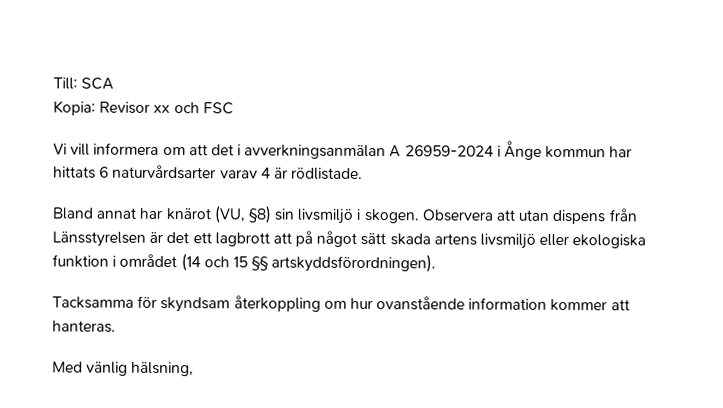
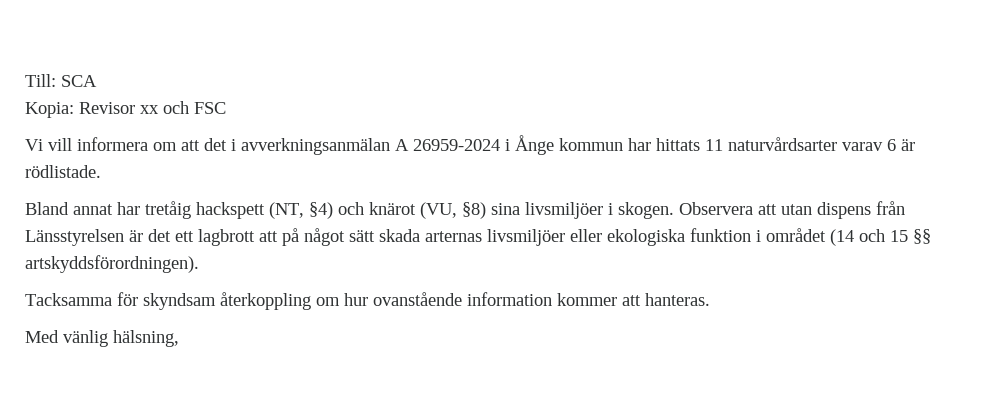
- Vi vill informera om att det i avverkningsanmälan A 26959-2024 i Ånge kommun har hittats 6 naturvårdsarter varav 4 är rödlistade.
+ Vi vill informera om att det i avverkningsanmälan A 26959-2024 i Ånge kommun har hittats 11 naturvårdsarter varav 6 är rödlistade.
- Bland annat har knärot (VU, §8) sin livsmiljö i skogen.
+ Bland annat har tretåig hackspett (NT, §4) och knärot (VU, §8) sina livsmiljöer i skogen.
- Observera att utan dispens från Länsstyrelsen är det ett lagbrott att på något sätt skada artens livsmiljö eller ekologiska funktion i området (14 och 15 §§ artskyddsförordningen).
+ Observera att utan dispens från Länsstyrelsen är det ett lagbrott att på något sätt skada arternas livsmiljöer eller ekologiska funktion i området (14 och 15 §§ artskyddsförordningen).

